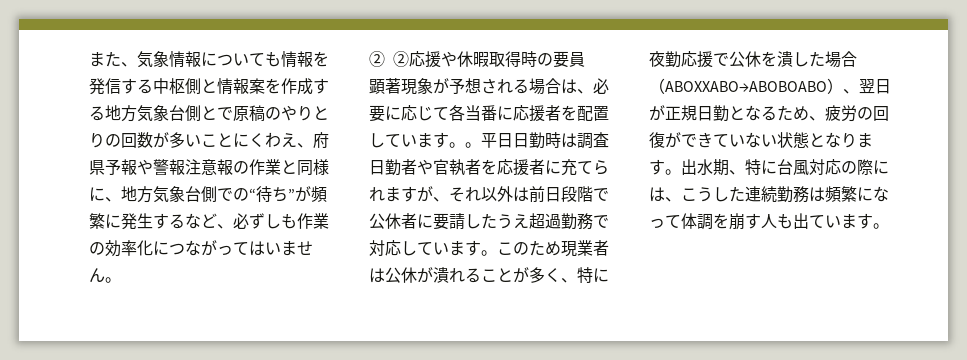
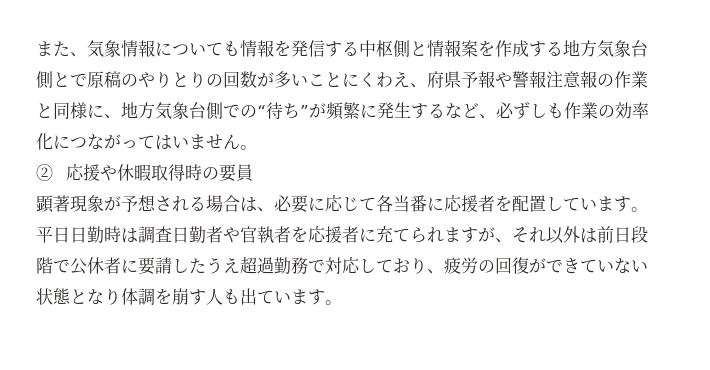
- ② ②応援や休暇取得時の要員
+ ②応援や休暇取得時の要員
- 顕著現象が予想される場合は、必要に応じて各当番に応援者を配置しています。。
+ 顕著現象が予想される場合は、必要に応じて各当番に応援者を配置しています。
- 平日日勤時は調査日勤者や官執者を応援者に充てられますが、それ以外は前日段階で公休者に要請したうえ超過勤務で対応しています。このため現業者は公休が潰れることが多く、特に夜勤応援で公休を潰した場合（ABOXXABO→ABOBOABO）、翌日が正規日勤となるため、疲労の回復ができていない状態となります。出水期、特に台風対応の際には、こうした連続勤務は頻繁になって体調を崩す人も出ています。
+ 平日日勤時は調査日勤者や官執者を応援者に充てられますが、それ以外は前日段階で公休者に要請したうえ超過勤務で対応しており、疲労の回復ができていない状態となり体調を崩す人も出ています。

